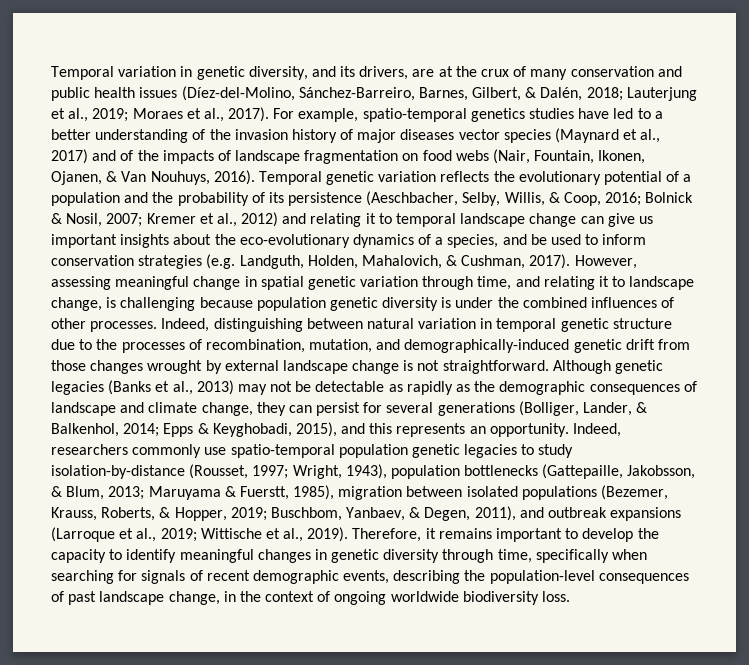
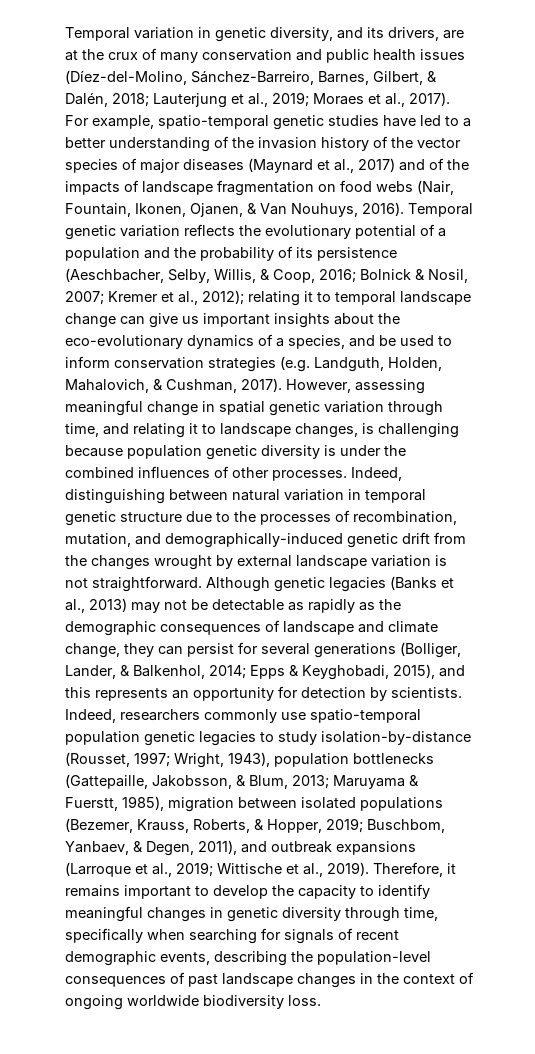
- For example, spatio-temporal genetics studies have led to a better understanding of the invasion history of major diseases vector species (Maynard et al., 2017) and of the impacts of landscape fragmentation on food webs (Nair, Fountain, Ikonen, Ojanen, & Van Nouhuys, 2016).
+ For example, spatio-temporal genetic studies have led to a better understanding of the invasion history of the vector species of major diseases (Maynard et al., 2017) and of the impacts of landscape fragmentation on food webs (Nair, Fountain, Ikonen, Ojanen, & Van Nouhuys, 2016).
- Kremer et al., 2012) and relating it to temporal landscape change can give us important insights about the eco-evolutionary dynamics of a species, and be used to inform conservation strategies (e.g. Landguth, Holden, Mahalovich, & Cushman, 2017).
+ Kremer et al., 2012); relating it to temporal landscape change can give us important insights about the eco-evolutionary dynamics of a species, and be used to inform conservation strategies (e.g. Landguth, Holden, Mahalovich, & Cushman, 2017).
- However, assessing meaningful change in spatial genetic variation through time, and relating it to landscape change, is challenging because population genetic diversity is under the combined influences of other processes.
+ However, assessing meaningful change in spatial genetic variation through time, and relating it to landscape changes, is challenging because population genetic diversity is under the combined influences of other processes.
- Indeed, distinguishing between natural variation in temporal genetic structure due to the processes of recombination, mutation, and demographically-induced genetic drift from those changes wrought by external landscape change is not straightforward.
+ Indeed, distinguishing between natural variation in temporal genetic structure due to the processes of recombination, mutation, and demographically-induced genetic drift from the changes wrought by external landscape variation is not straightforward.
- Although genetic legacies (Banks et al., 2013) may not be detectable as rapidly as the demographic consequences of landscape and climate change, they can persist for several generations (Bolliger, Lander, & Balkenhol, 2014; Epps & Keyghobadi, 2015), and this represents an opportunity.
+ Although genetic legacies (Banks et al., 2013) may not be detectable as rapidly as the demographic consequences of landscape and climate change, they can persist for several generations (Bolliger, Lander, & Balkenhol, 2014; Epps & Keyghobadi, 2015), and this represents an opportunity for detection by scientists.
- Therefore, it remains important to develop the capacity to identify meaningful changes in genetic diversity through time, specifically when searching for signals of recent demographic events, describing the population-level consequences of past landscape change, in the context of ongoing worldwide biodiversity loss.
+ Therefore, it remains important to develop the capacity to identify meaningful changes in genetic diversity through time, specifically when searching for signals of recent demographic events, describing the population-level consequences of past landscape changes in the context of ongoing worldwide biodiversity loss.

